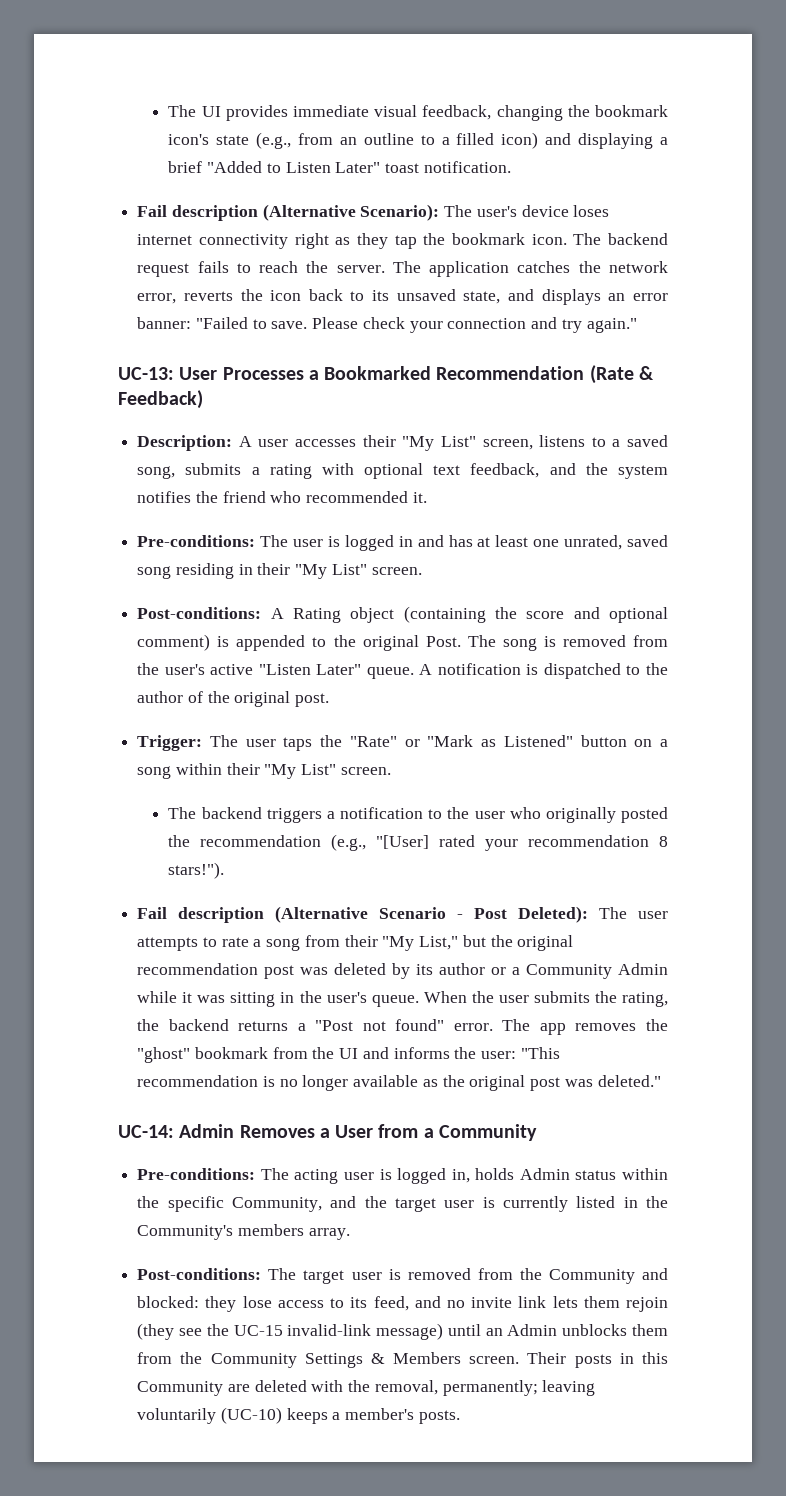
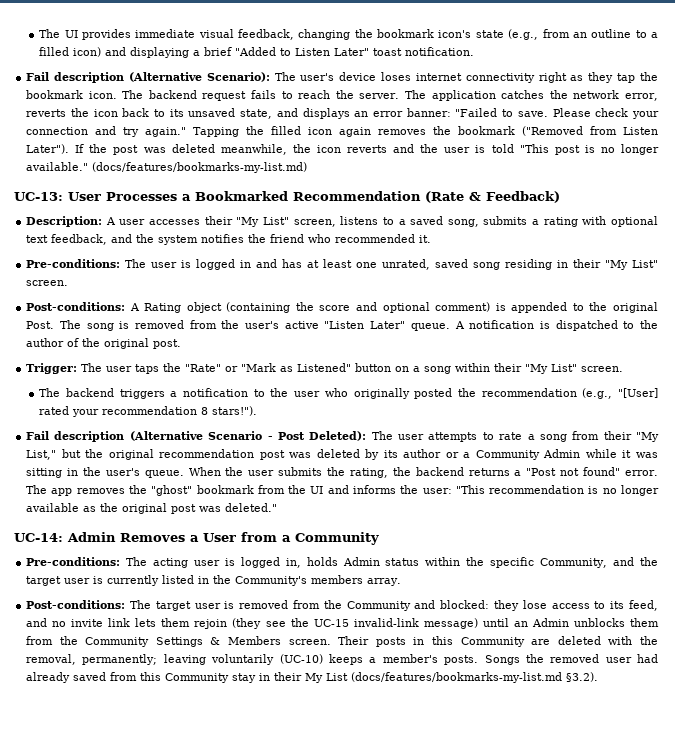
+ Tapping the filled icon again removes the bookmark ("Removed from Listen Later"). If the post was deleted meanwhile, the icon reverts and the user is told "This post is no longer available." (docs/features/bookmarks-my-list.md)
+ Songs the removed user had already saved from this Community stay in their My List (docs/features/bookmarks-my-list.md §3.2).

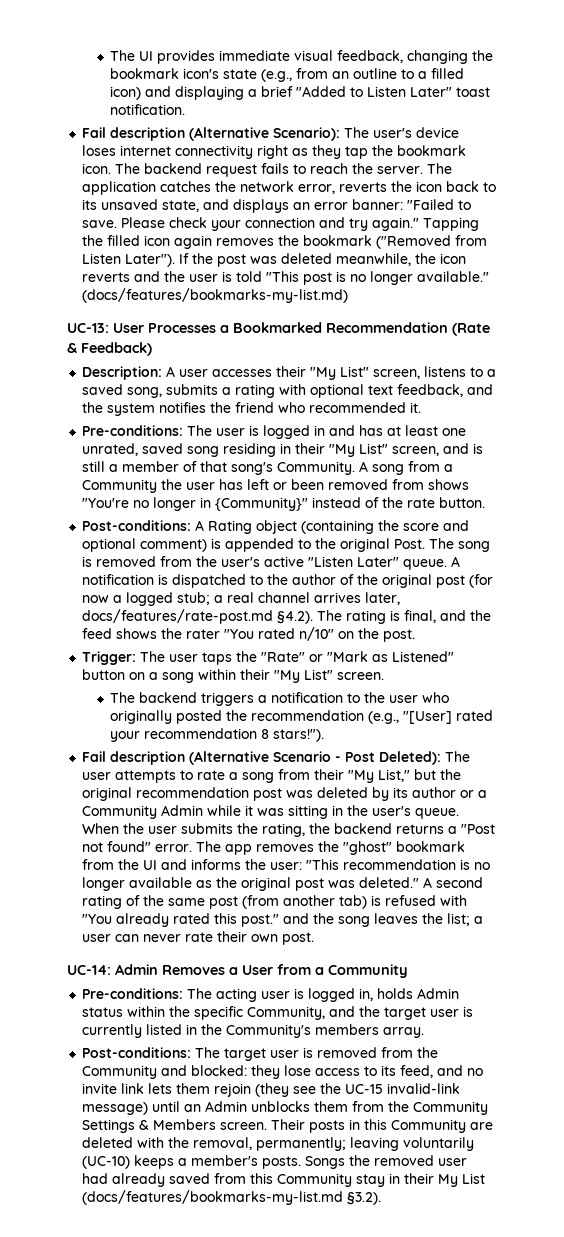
- Pre-conditions: The user is logged in and has at least one unrated, saved song residing in their "My List" screen.
+ Pre-conditions: The user is logged in and has at least one unrated, saved song residing in their "My List" screen, and is still a member of that song's Community. A song from a Community the user has left or been removed from shows "You're no longer in {Community}" instead of the rate button.
- A notification is dispatched to the author of the original post.
+ A notification is dispatched to the author of the original post (for now a logged stub; a real channel arrives later, docs/features/rate-post.md §4.2). The rating is final, and the feed shows the rater "You rated n/10" on the post.
+ A second rating of the same post (from another tab) is refused with "You already rated this post." and the song leaves the list; a user can never rate their own post.

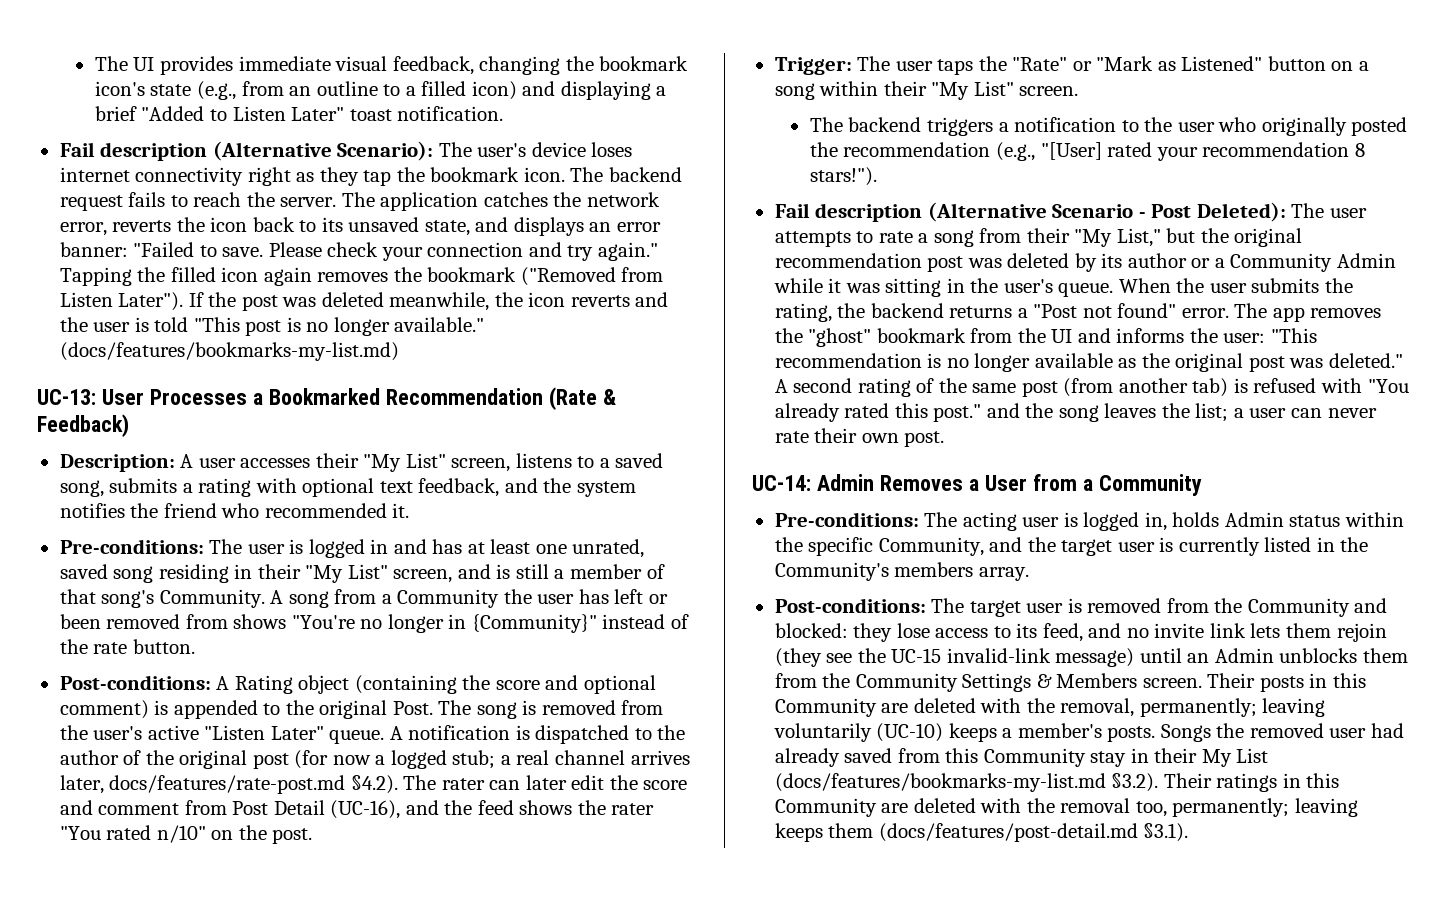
- A notification is dispatched to the author of the original post (for now a logged stub; a real channel arrives later, docs/features/rate-post.md §4.2). The rating is final, and the feed shows the rater "You rated n/10" on the post.
+ A notification is dispatched to the author of the original post (for now a logged stub; a real channel arrives later, docs/features/rate-post.md §4.2). The rater can later edit the score and comment from Post Detail (UC-16), and the feed shows the rater "You rated n/10" on the post.
- Songs the removed user had already saved from this Community stay in their My List (docs/features/bookmarks-my-list.md §3.2).
+ Songs the removed user had already saved from this Community stay in their My List (docs/features/bookmarks-my-list.md §3.2). Their ratings in this Community are deleted with the removal too, permanently; leaving keeps them (docs/features/post-detail.md §3.1).

